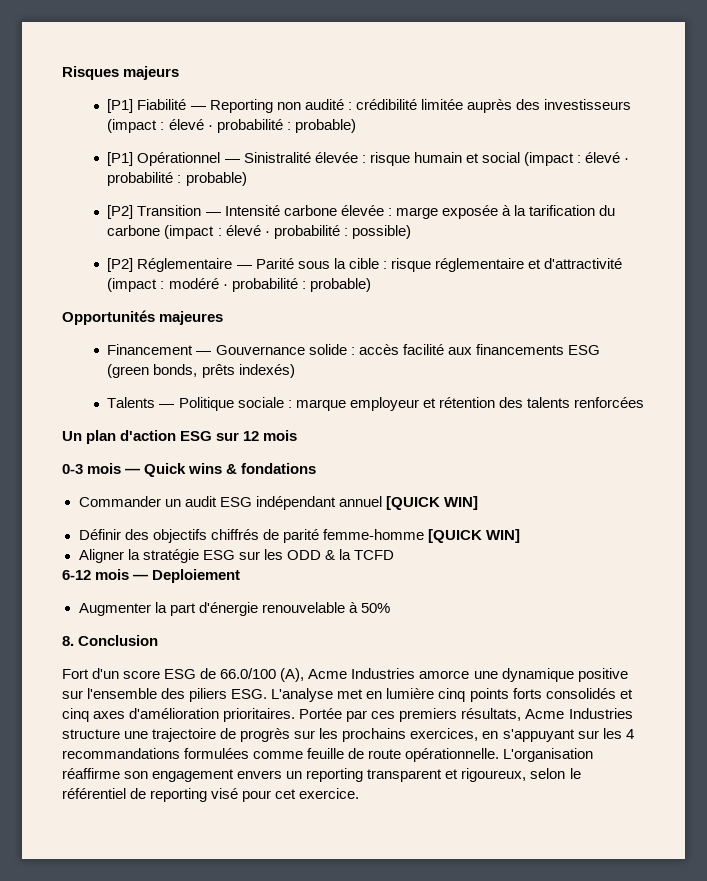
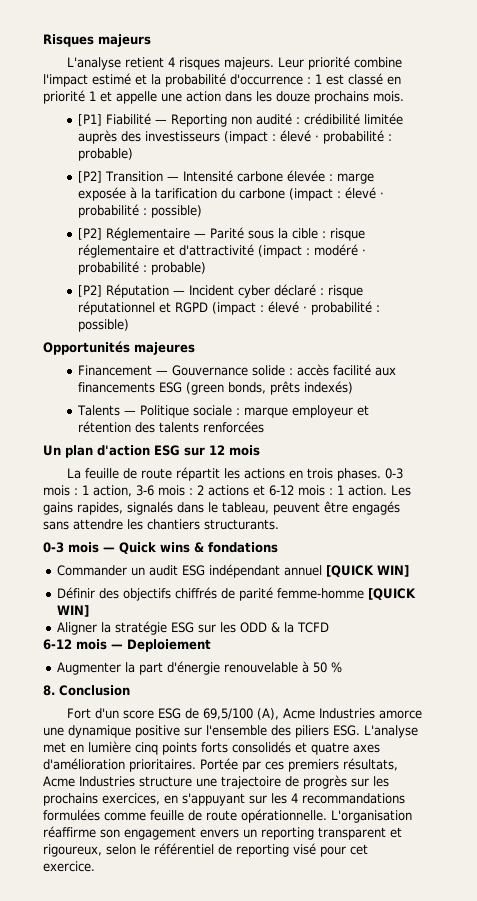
+ L'analyse retient 4 risques majeurs. Leur priorité combine l'impact estimé et la probabilité d'occurrence : 1 est classé en priorité 1 et appelle une action dans les douze prochains mois.
- [P1] Opérationnel — Sinistralité élevée : risque humain et social (impact : élevé · probabilité : probable)
+ [P2] Réputation — Incident cyber déclaré : risque réputationnel et RGPD (impact : élevé · probabilité : possible)
+ La feuille de route répartit les actions en trois phases. 0-3 mois : 1 action, 3-6 mois : 2 actions et 6-12 mois : 1 action. Les gains rapides, signalés dans le tableau, peuvent être engagés sans attendre les chantiers structurants.
- Augmenter la part d'énergie renouvelable à 50%
+ Augmenter la part d'énergie renouvelable à 50 %
- Fort d'un score ESG de 66.0/100 (A), Acme Industries amorce une dynamique positive sur l'ensemble des piliers ESG. L'analyse met en lumière cinq points forts consolidés et cinq axes d'amélioration prioritaires.
+ Fort d'un score ESG de 69,5/100 (A), Acme Industries amorce une dynamique positive sur l'ensemble des piliers ESG. L'analyse met en lumière cinq points forts consolidés et quatre axes d'amélioration prioritaires.

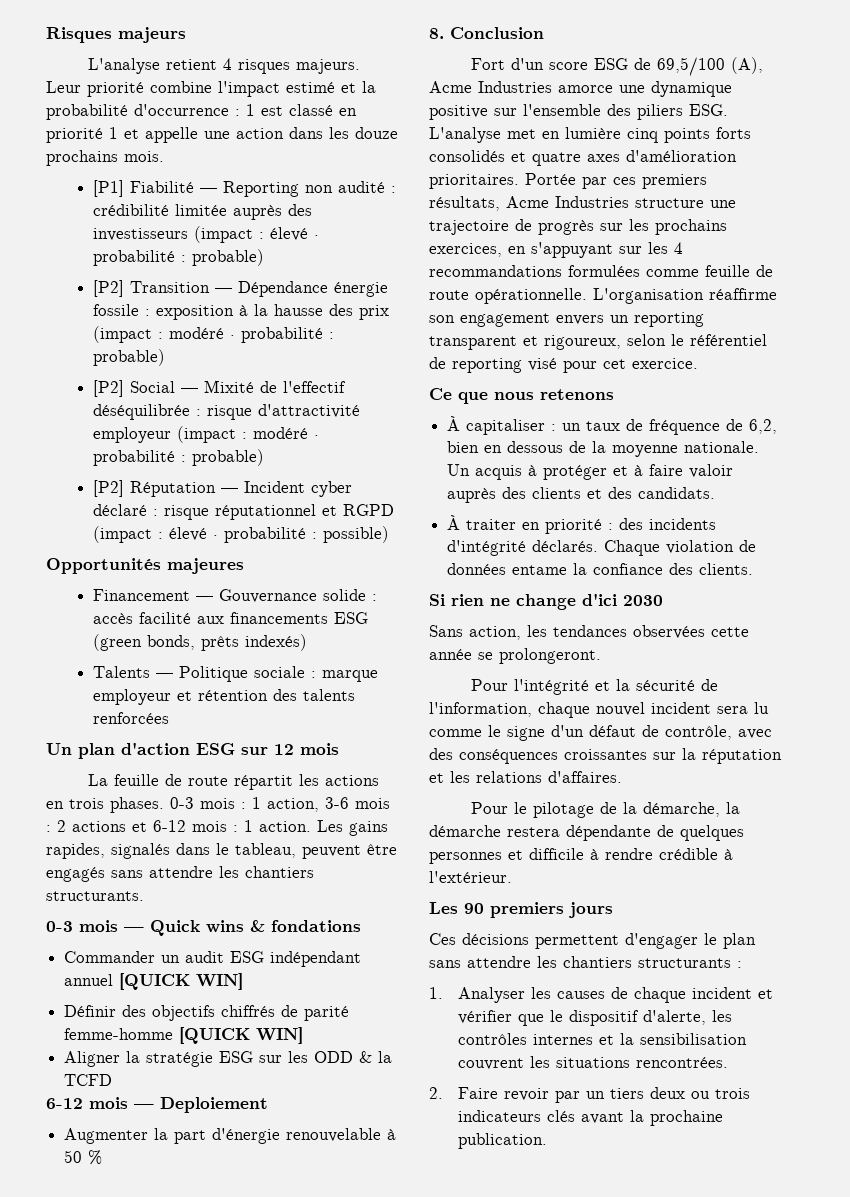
- [P2] Transition — Intensité carbone élevée : marge exposée à la tarification du carbone (impact : élevé · probabilité : possible)
- [P2] Réglementaire — Parité sous la cible : risque réglementaire et d'attractivité (impact : modéré · probabilité : probable)
+ [P2] Transition — Dépendance énergie fossile : exposition à la hausse des prix (impact : modéré · probabilité : probable)
+ [P2] Social — Mixité de l'effectif déséquilibrée : risque d'attractivité employeur (impact : modéré · probabilité : probable)
+ Ce que nous retenons
+ À capitaliser : un taux de fréquence de 6,2, bien en dessous de la moyenne nationale. Un acquis à protéger et à faire valoir auprès des clients et des candidats.
+ À traiter en priorité : des incidents d'intégrité déclarés. Chaque violation de données entame la confiance des clients.
+ Si rien ne change d'ici 2030
+ Sans action, les tendances observées cette année se prolongeront.
+ Pour l'intégrité et la sécurité de l'information, chaque nouvel incident sera lu comme le signe d'un défaut de contrôle, avec des conséquences croissantes sur la réputation et les relations d'affaires.
+ Pour le pilotage de la démarche, la démarche restera dépendante de quelques personnes et difficile à rendre crédible à l'extérieur.
+ Les 90 premiers jours
+ Ces décisions permettent d'engager le plan sans attendre les chantiers structurants :
+ 1. Analyser les causes de chaque incident et vérifier que le dispositif d'alerte, les contrôles internes et la sensibilisation couvrent les situations rencontrées.
+ 2. Faire revoir par un tiers deux ou trois indicateurs clés avant la prochaine publication.

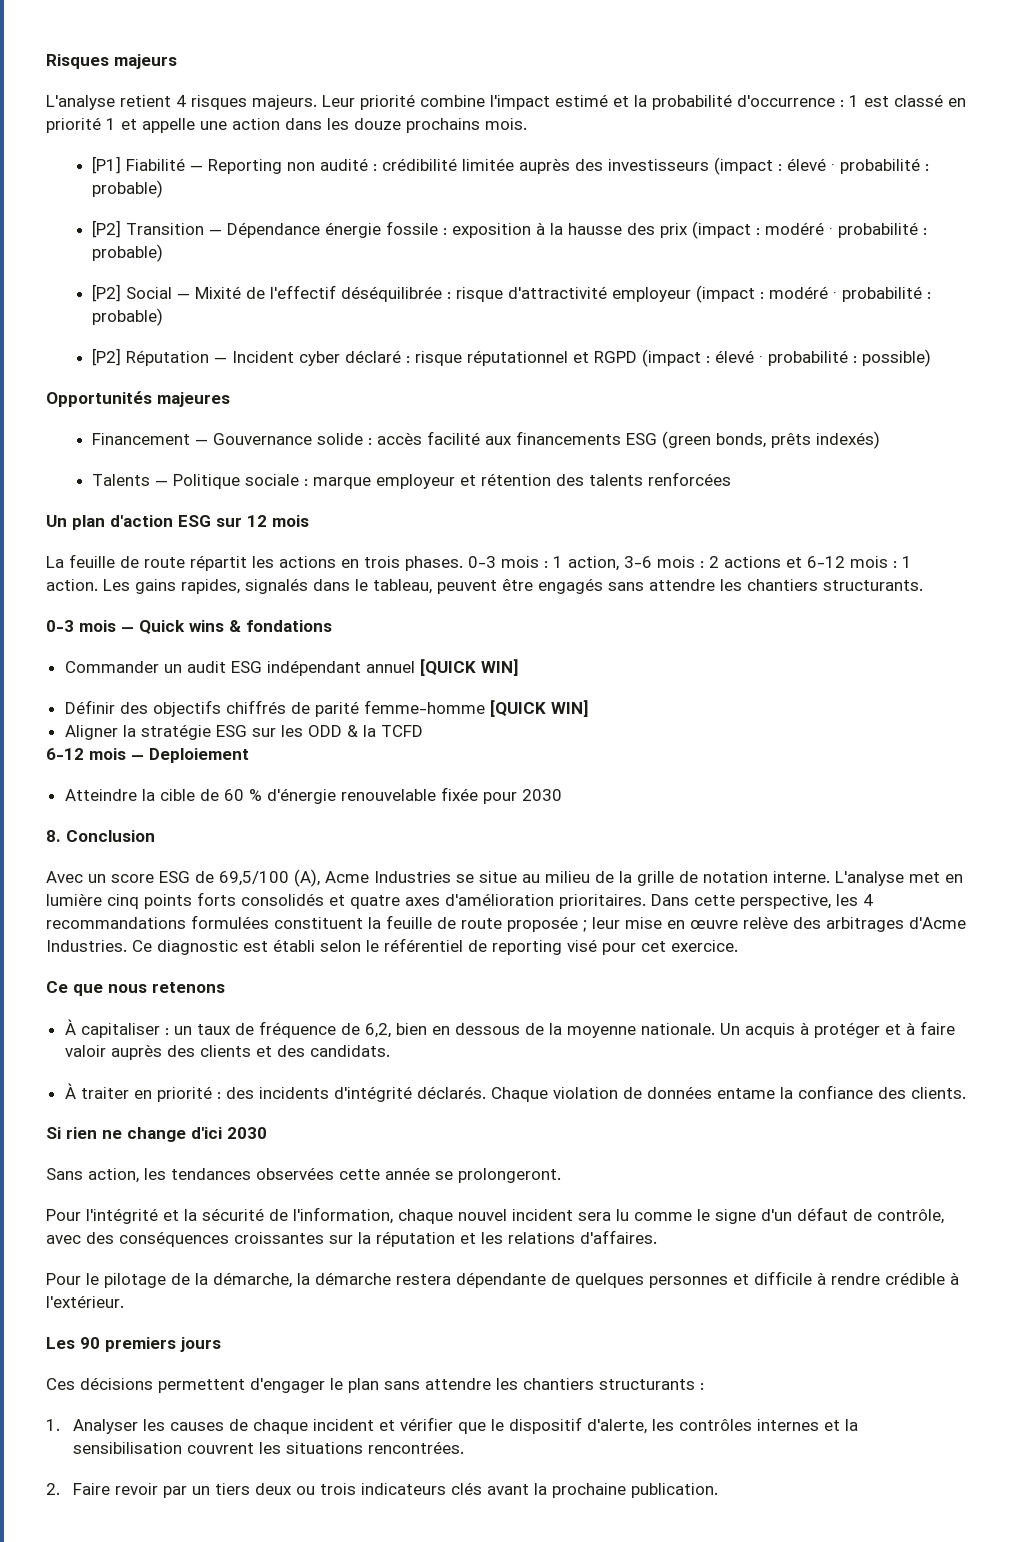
- Augmenter la part d'énergie renouvelable à 50 %
+ Atteindre la cible de 60 % d'énergie renouvelable fixée pour 2030
- Fort d'un score ESG de 69,5/100 (A), Acme Industries amorce une dynamique positive sur l'ensemble des piliers ESG. L'analyse met en lumière cinq points forts consolidés et quatre axes d'amélioration prioritaires.
+ Avec un score ESG de 69,5/100 (A), Acme Industries se situe au milieu de la grille de notation interne. L'analyse met en lumière cinq points forts consolidés et quatre axes d'amélioration prioritaires.
- Portée par ces premiers résultats, Acme Industries structure une trajectoire de progrès sur les prochains exercices, en s'appuyant sur les 4 recommandations formulées comme feuille de route opérationnelle. L'organisation réaffirme son engagement envers un reporting transparent et rigoureux, selon le référentiel de reporting visé pour cet exercice.
+ Dans cette perspective, les 4 recommandations formulées constituent la feuille de route proposée ; leur mise en œuvre relève des arbitrages d'Acme Industries. Ce diagnostic est établi selon le référentiel de reporting visé pour cet exercice.

